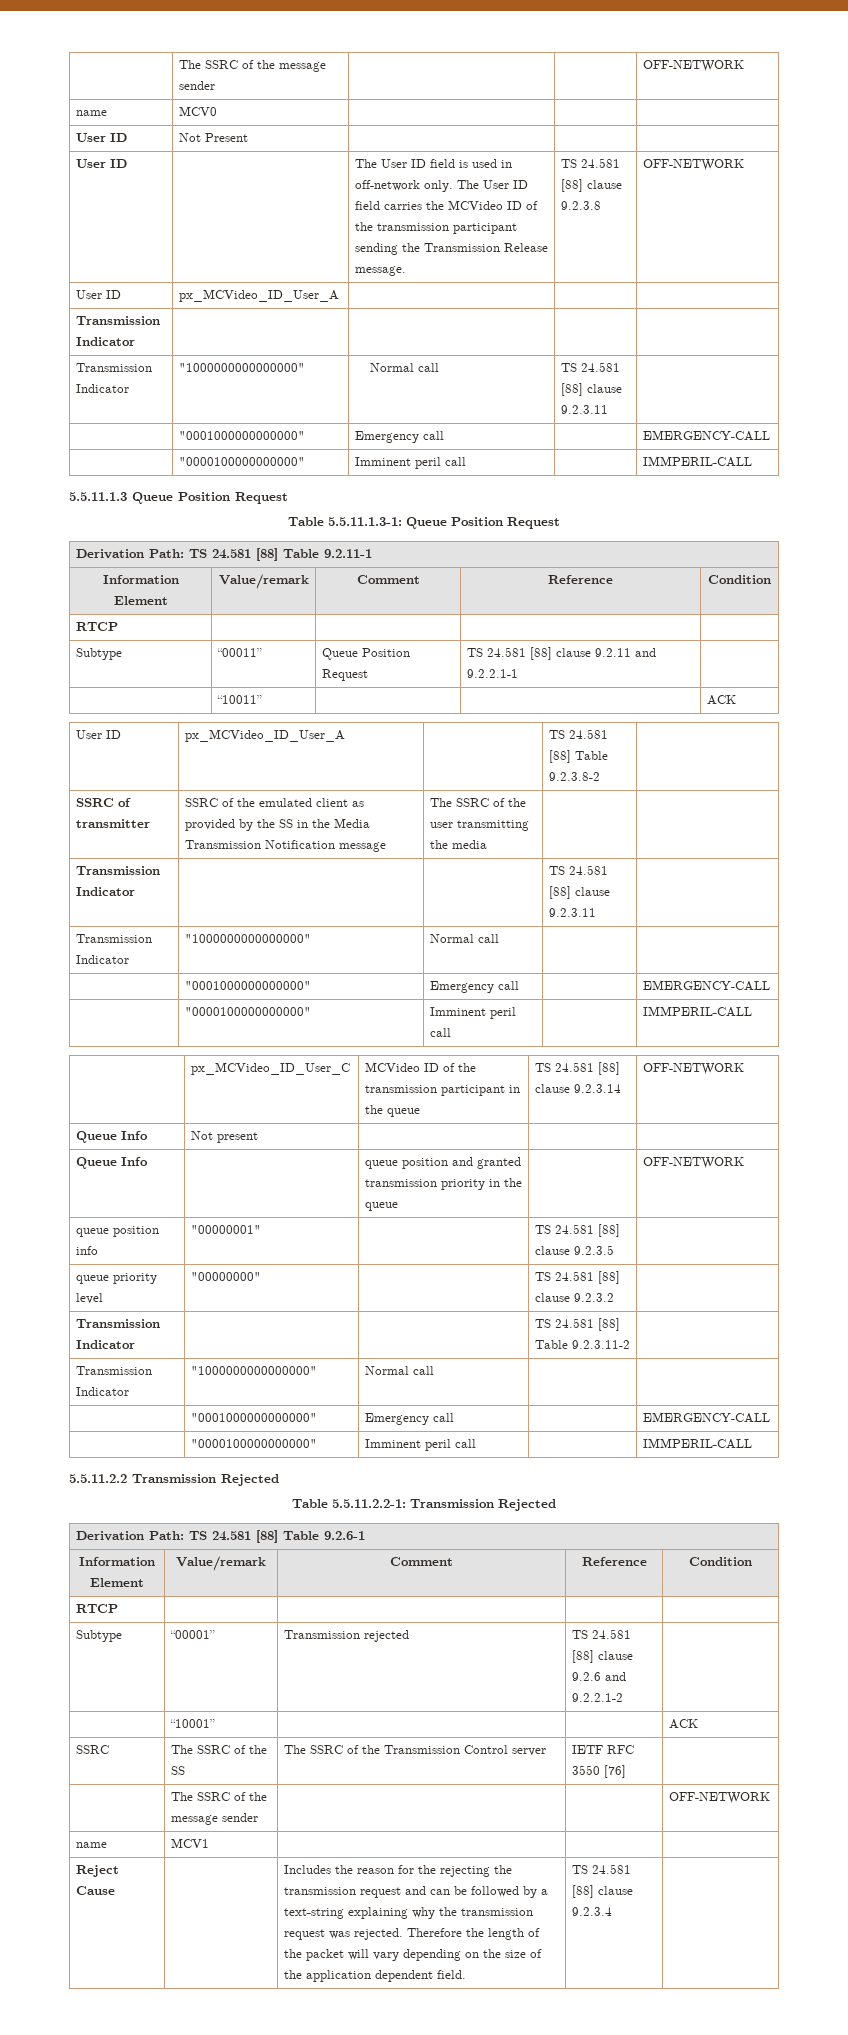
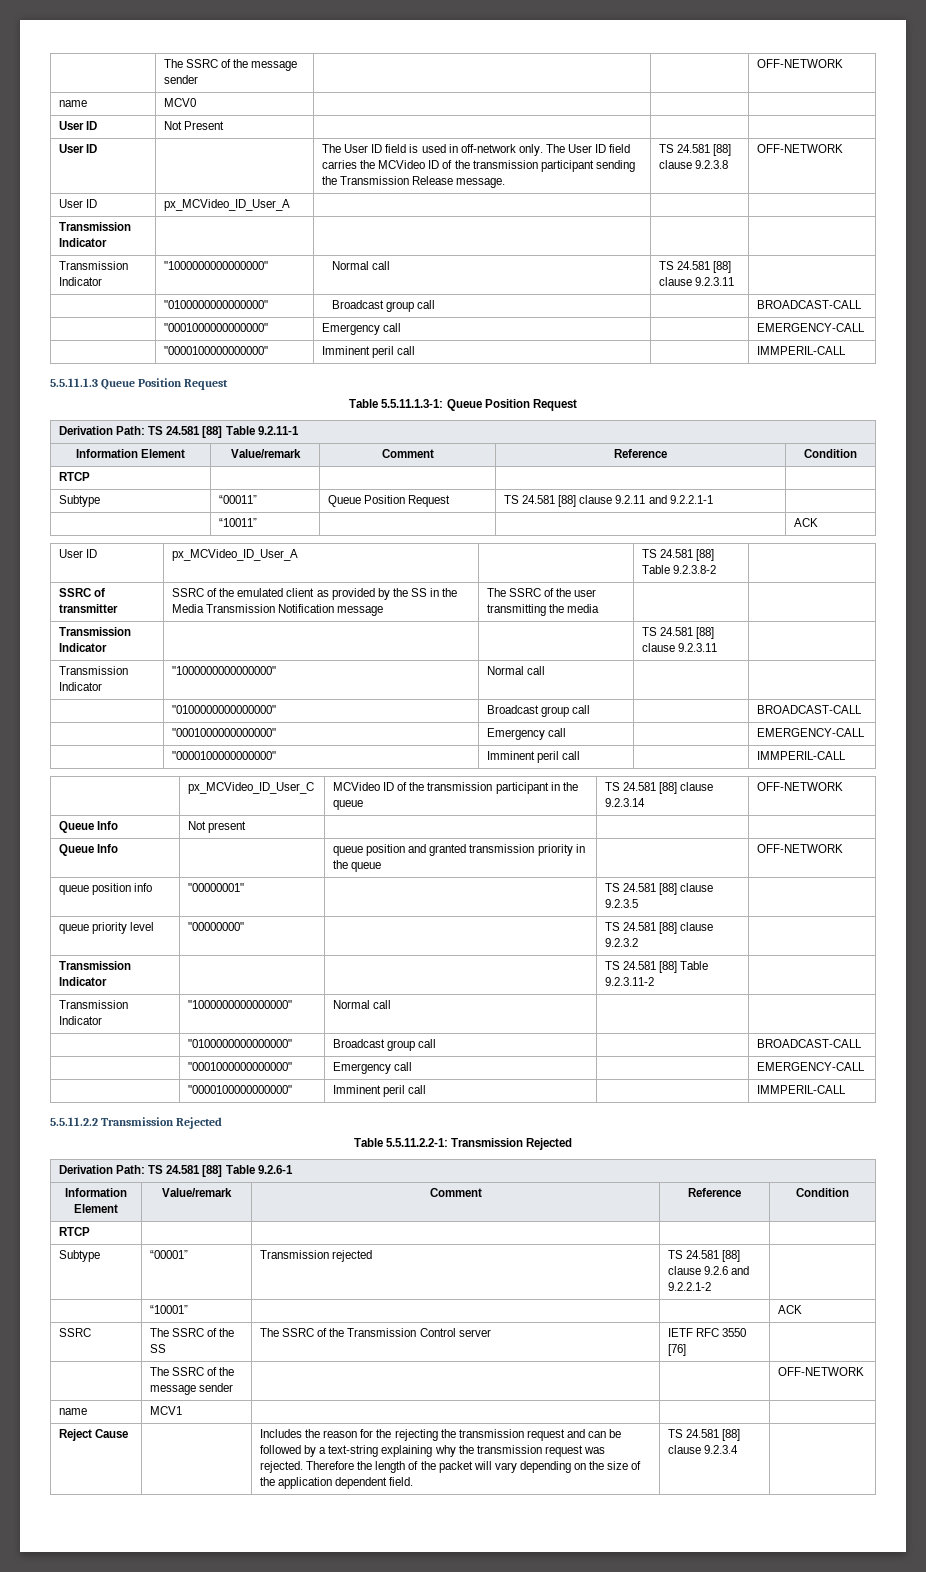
  Transmission Indicator | "1000000000000000" | Normal call | TS 24.581 [88] clause 9.2.3.11 |
+ | "0100000000000000" | Broadcast group call | | BROADCAST-CALL
  Transmission Indicator | | | TS 24.581 [88] clause 9.2.3.11 |
  Transmission Indicator | "1000000000000000" | Normal call | |
+ | "0100000000000000" | Broadcast group call | | BROADCAST-CALL
  Transmission Indicator | | | TS 24.581 [88] Table 9.2.3.11-2 |
  Transmission Indicator | "1000000000000000" | Normal call | |
+ | "0100000000000000" | Broadcast group call | | BROADCAST-CALL

